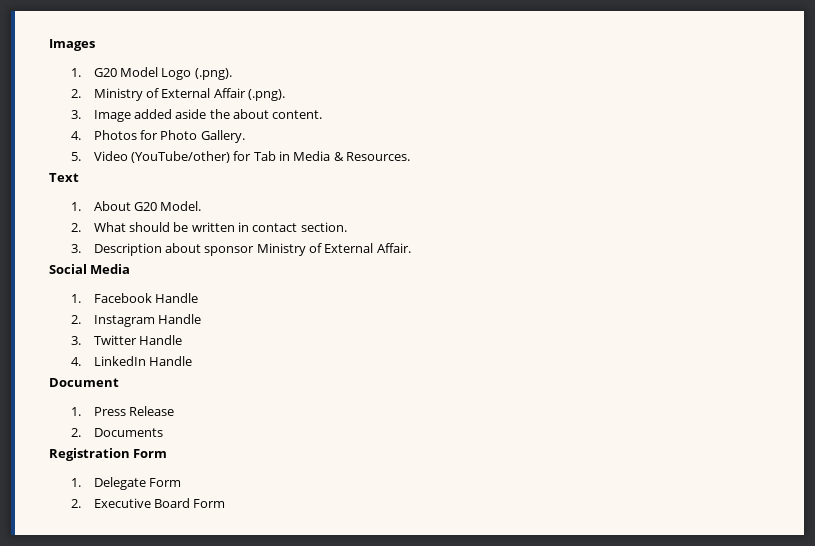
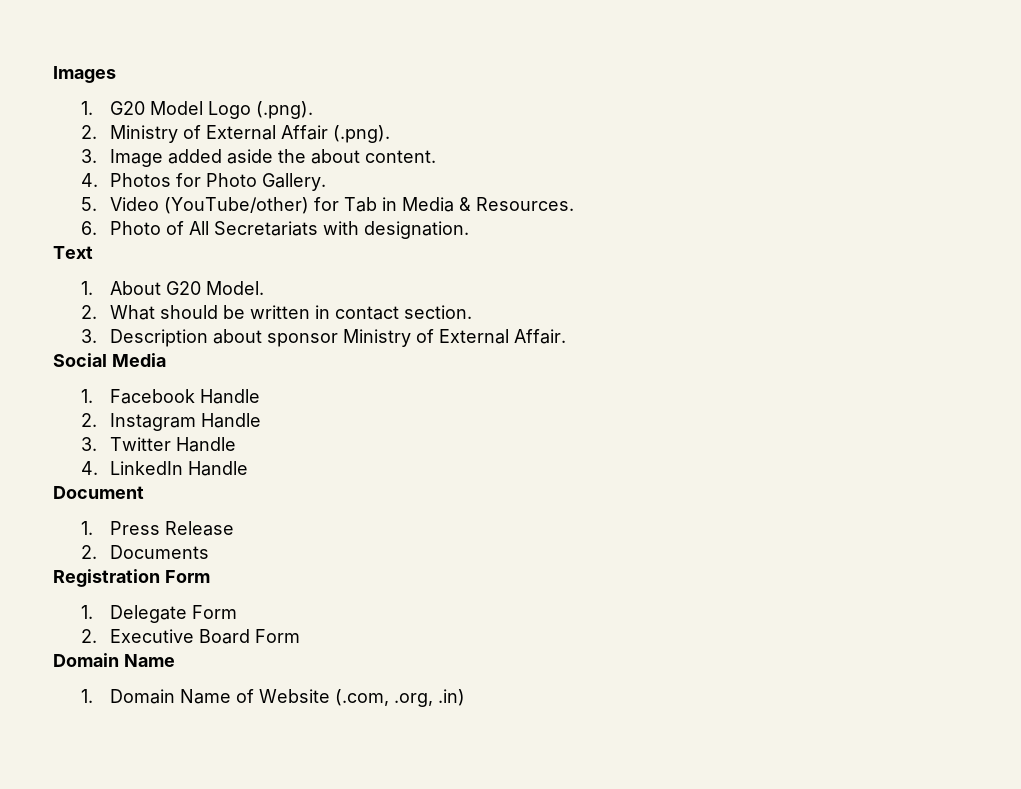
+ 6. Photo of All Secretariats with designation.
  2. Executive Board Form
+ Domain Name
+ 1. Domain Name of Website (.com, .org, .in)

